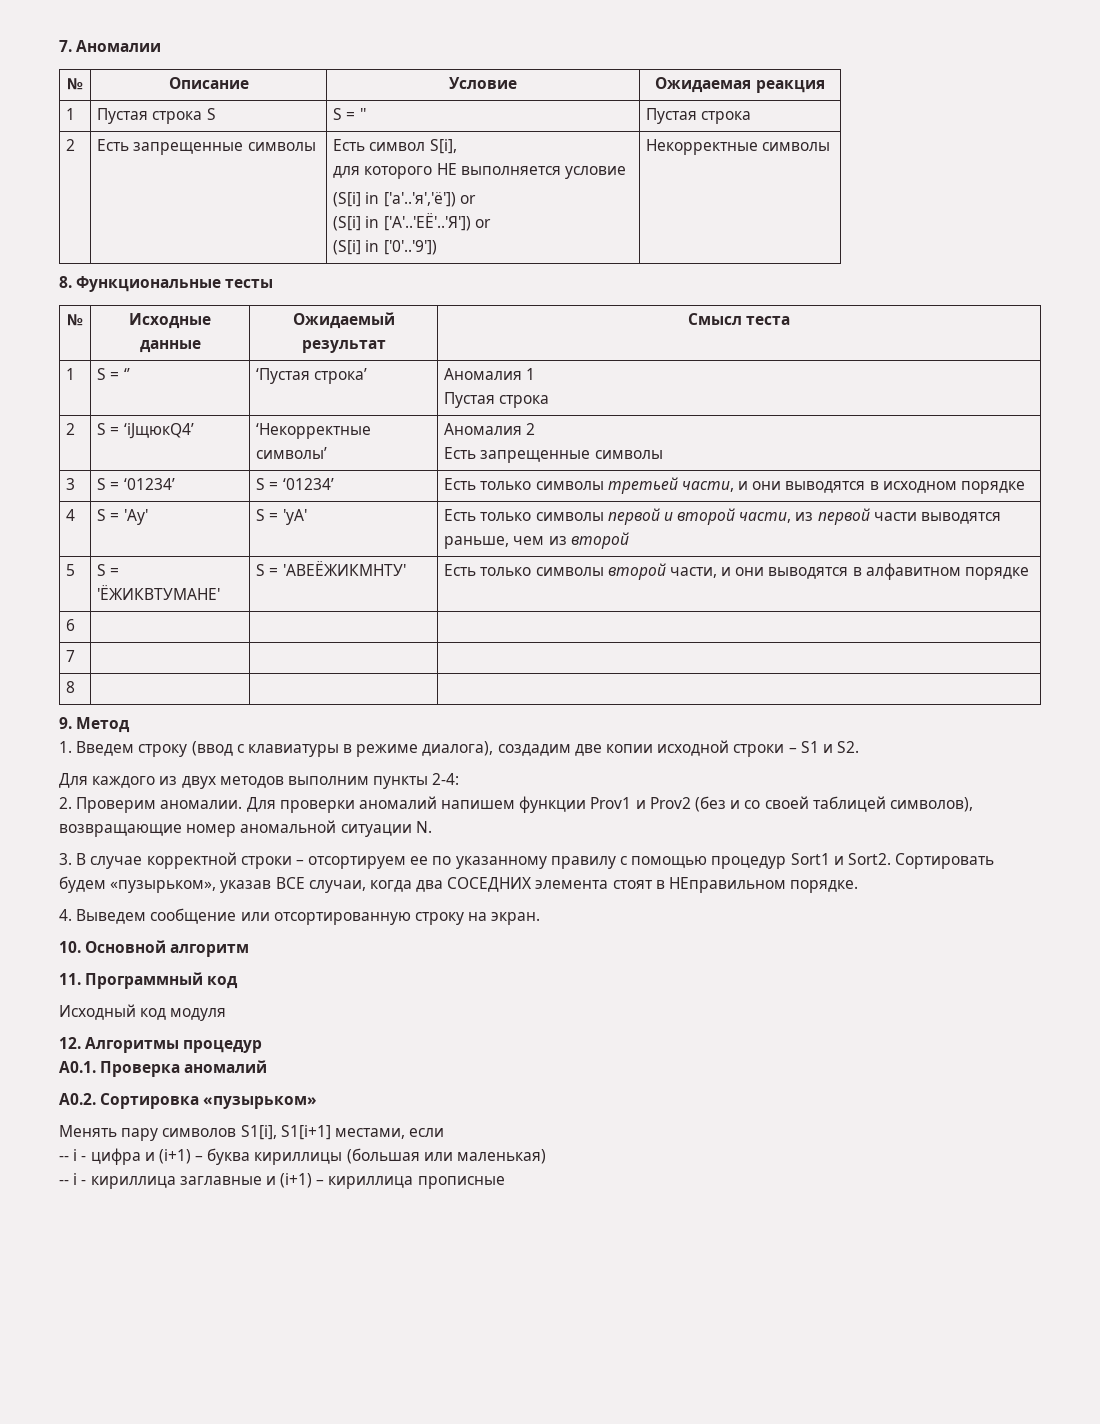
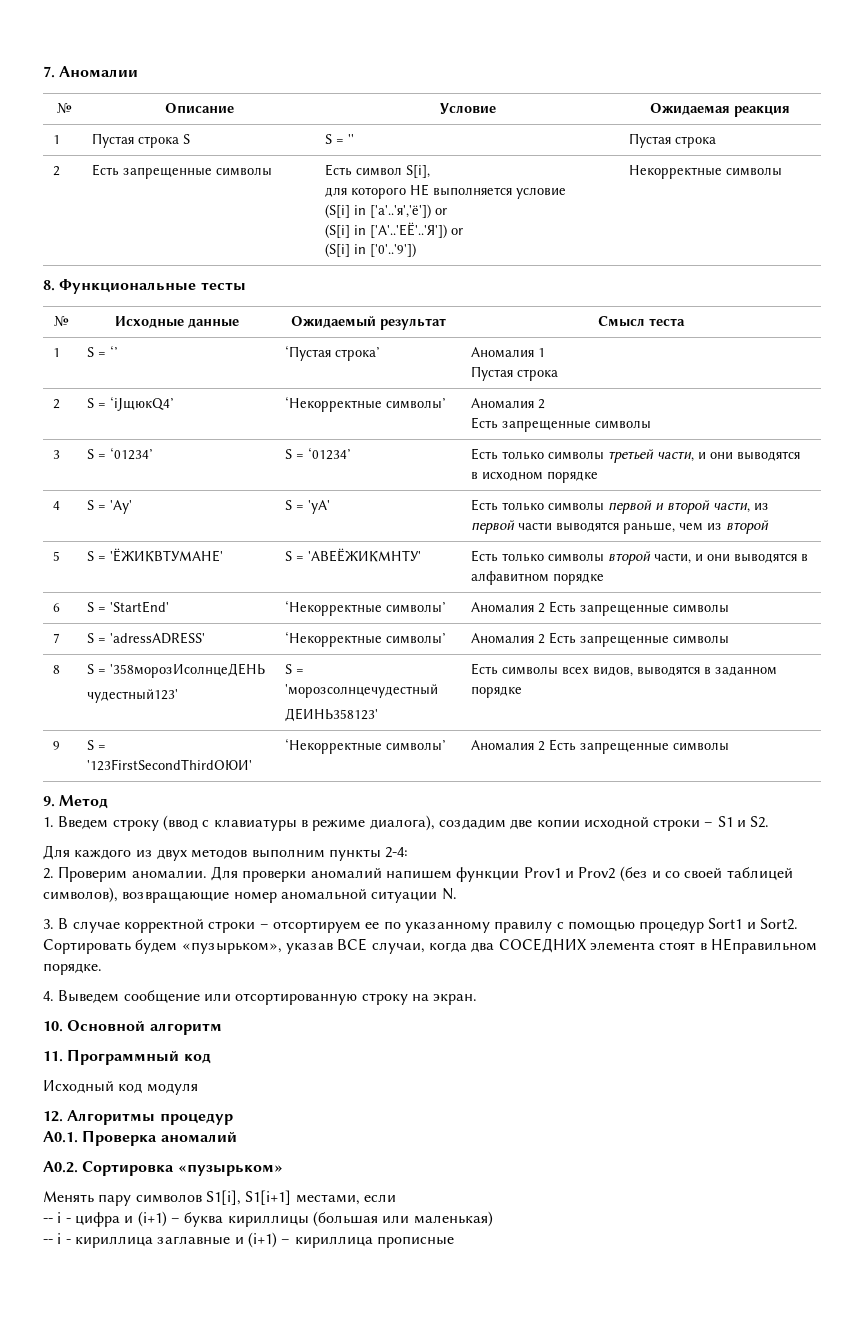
- 6 | | |
- 7 | | |
- 8 | | |
+ 6 | S = 'StartEnd' | ‘Некорректные символы’ | Аномалия 2 Есть запрещенные символы
+ 7 | S = 'adressADRESS' | ‘Некорректные символы’ | Аномалия 2 Есть запрещенные символы
+ 8 | S = '358морозИсолнцеДЕНЬ
+ чудестный123' | S = 'морозсолнцечудестный
+ ДЕИНЬ358123' | Есть символы всех видов, выводятся в заданном порядке
+ 9 | S = '123FirstSecondThirdОЮИ' | ‘Некорректные символы’ | Аномалия 2 Есть запрещенные символы

